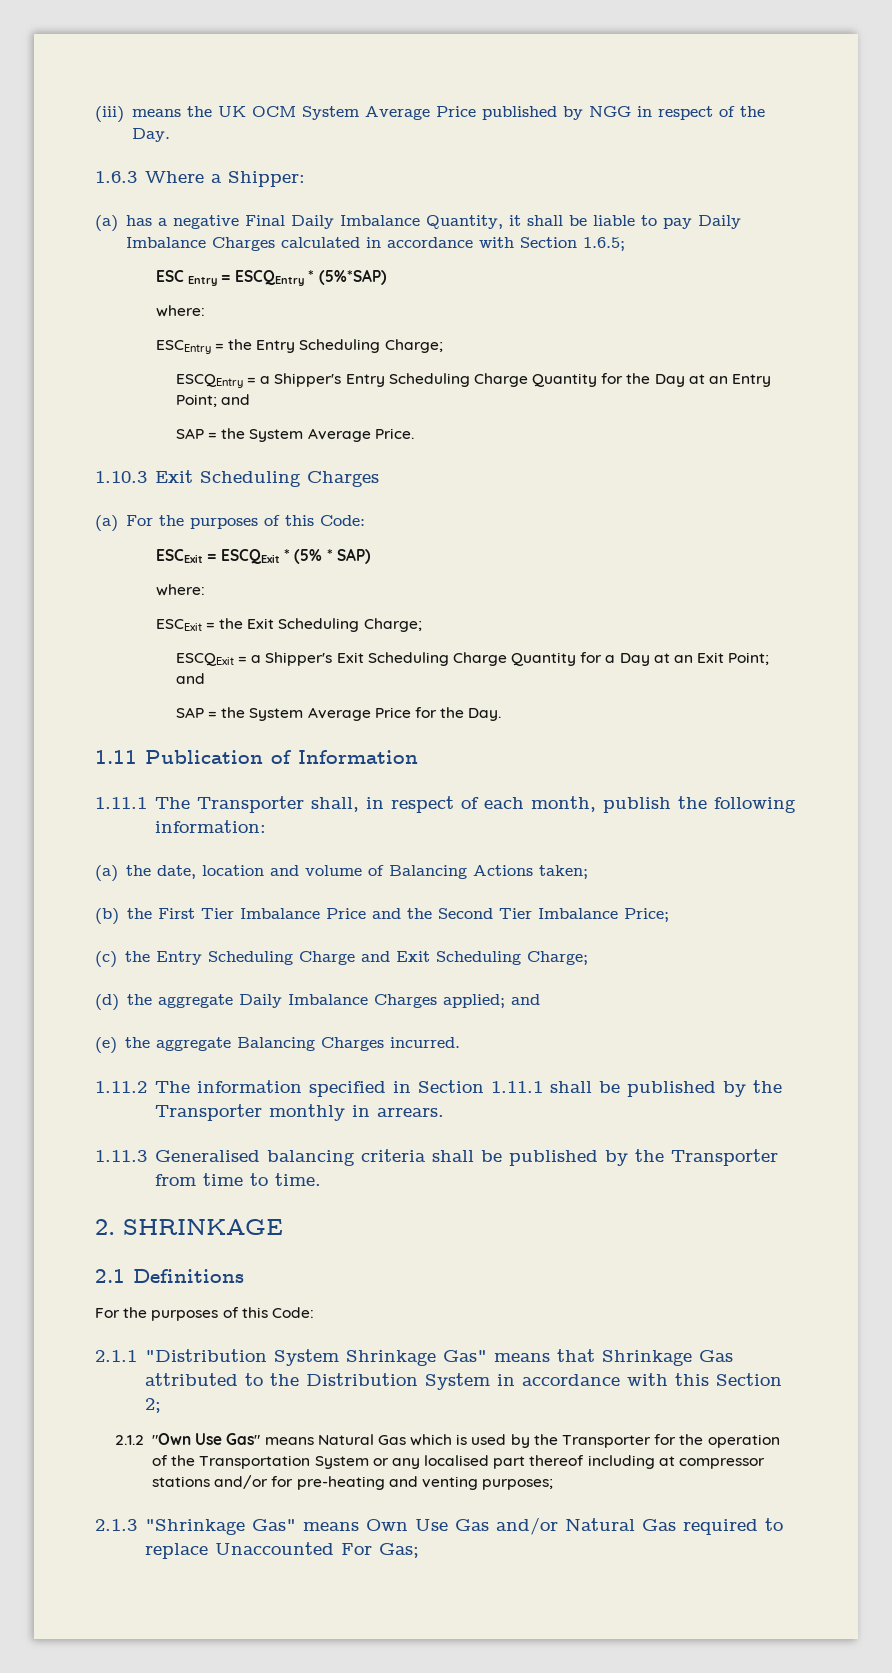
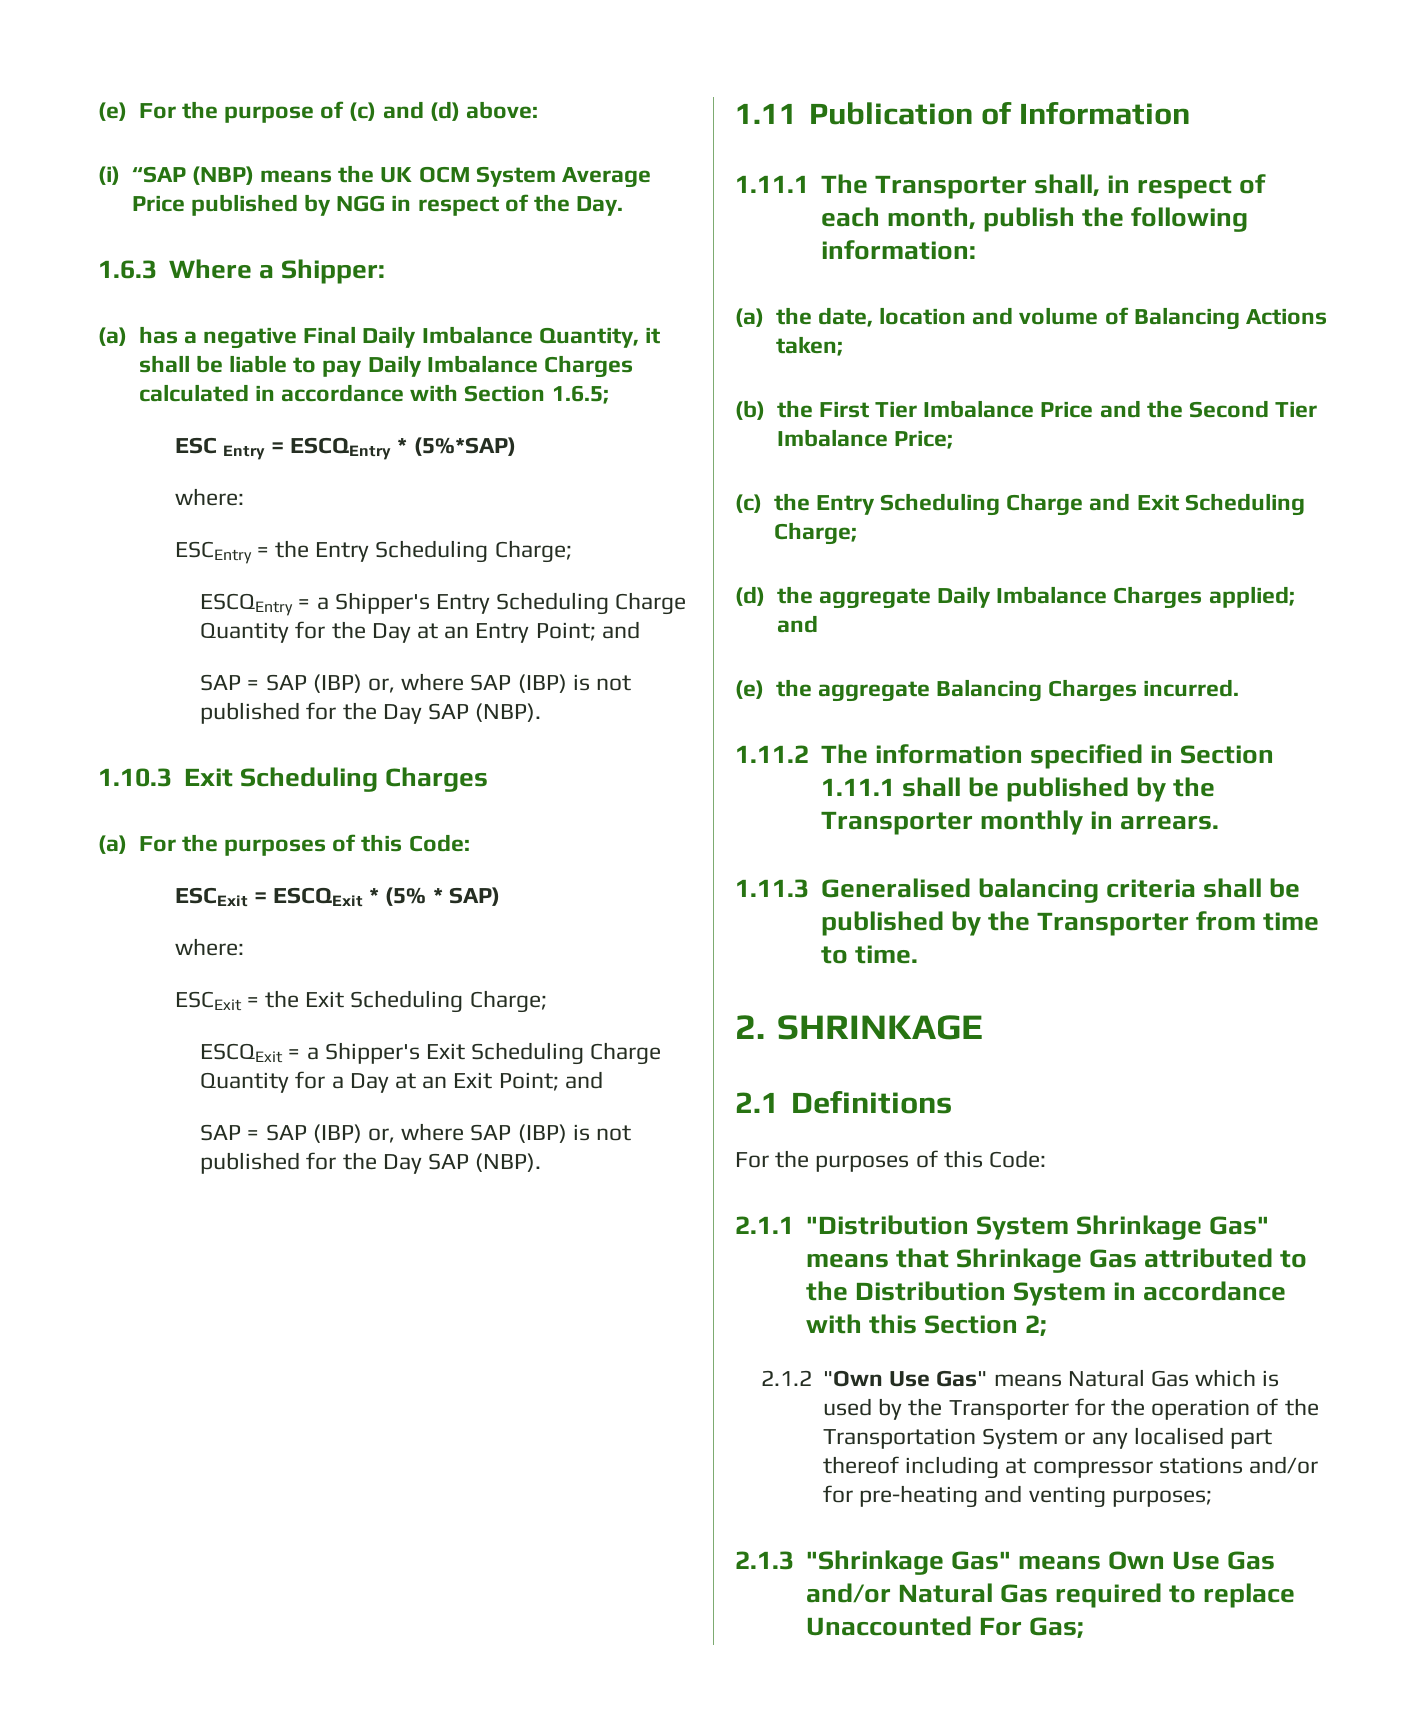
- (iii) means the UK OCM System Average Price published by NGG in respect of the Day.
+ (e) For the purpose of (c) and (d) above:
+ (i) “SAP (NBP) means the UK OCM System Average Price published by NGG in respect of the Day.
  ESCQEntry = a Shipper's Entry Scheduling Charge Quantity for the Day at an Entry Point; and
- SAP = the System Average Price.
+ SAP = SAP (IBP) or, where SAP (IBP) is not published for the Day SAP (NBP).
  ESCQExit = a Shipper's Exit Scheduling Charge Quantity for a Day at an Exit Point; and
- SAP = the System Average Price for the Day.
+ SAP = SAP (IBP) or, where SAP (IBP) is not published for the Day SAP (NBP).

